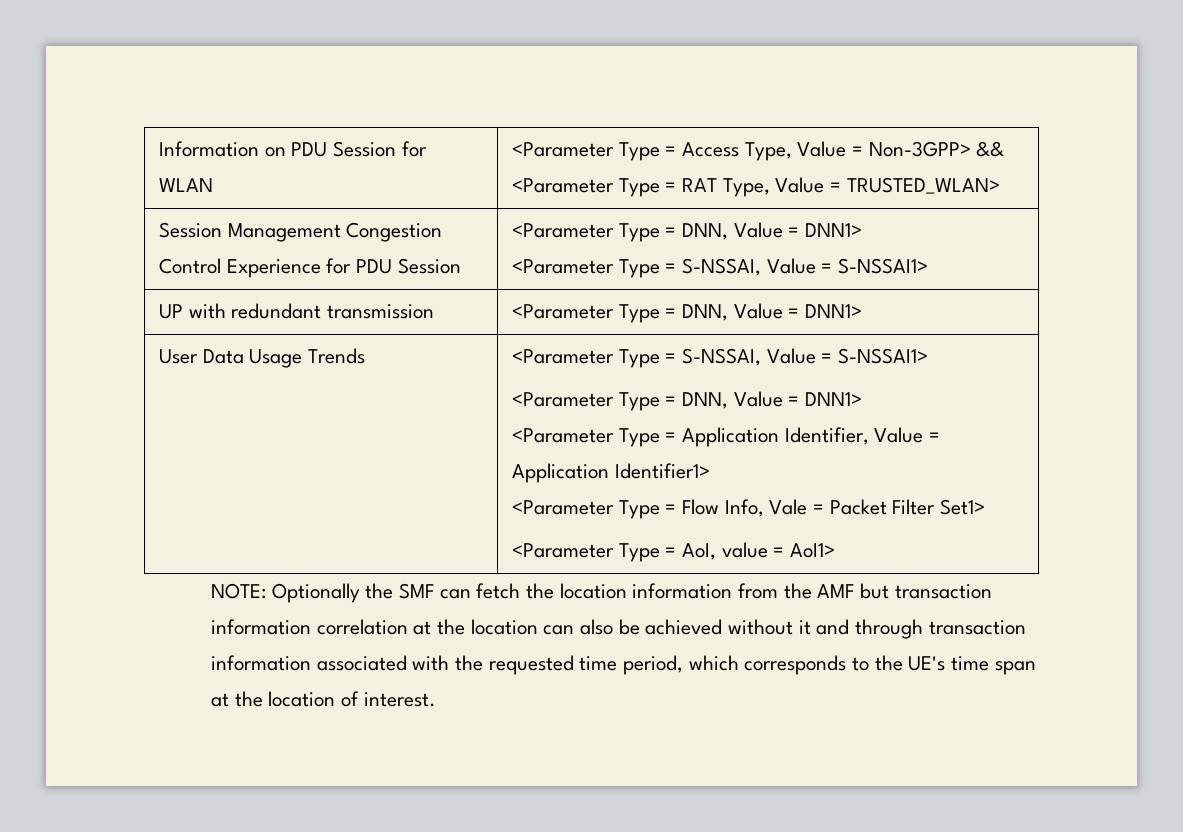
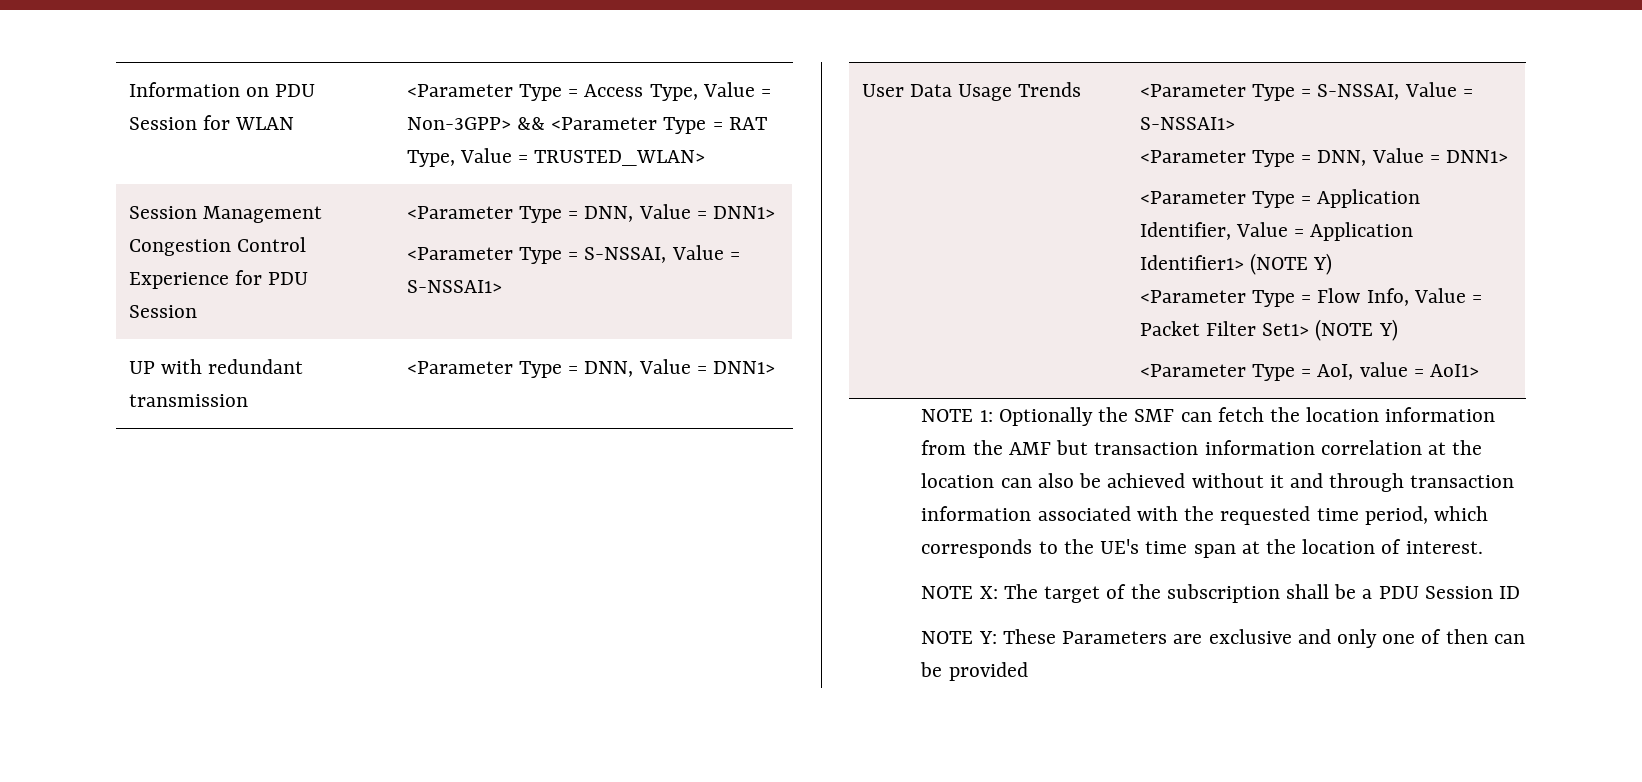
- <Parameter Type = Application Identifier, Value = Application Identifier1>
+ <Parameter Type = Application Identifier, Value = Application Identifier1> (NOTE Y)
- <Parameter Type = Flow Info, Vale = Packet Filter Set1>
+ <Parameter Type = Flow Info, Value = Packet Filter Set1> (NOTE Y)
- NOTE: Optionally the SMF can fetch the location information from the AMF but transaction information correlation at the location can also be achieved without it and through transaction information associated with the requested time period, which corresponds to the UE's time span at the location of interest.
+ NOTE 1: Optionally the SMF can fetch the location information from the AMF but transaction information correlation at the location can also be achieved without it and through transaction information associated with the requested time period, which corresponds to the UE's time span at the location of interest.
+ NOTE X: The target of the subscription shall be a PDU Session ID
+ NOTE Y: These Parameters are exclusive and only one of then can be provided

